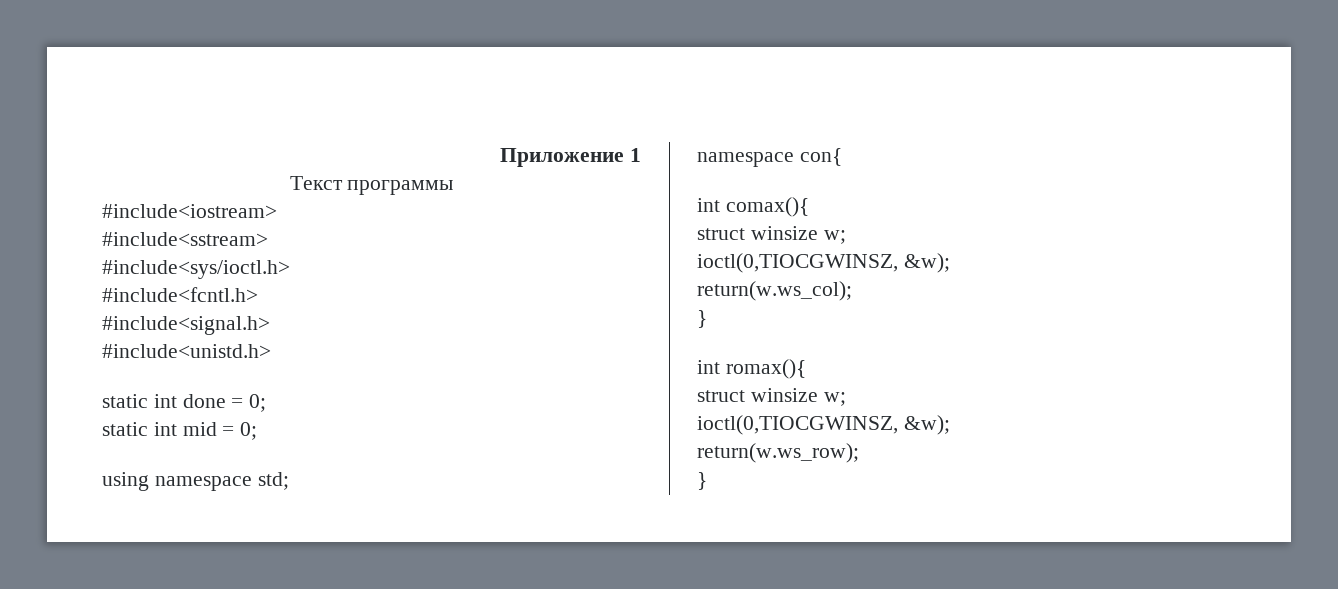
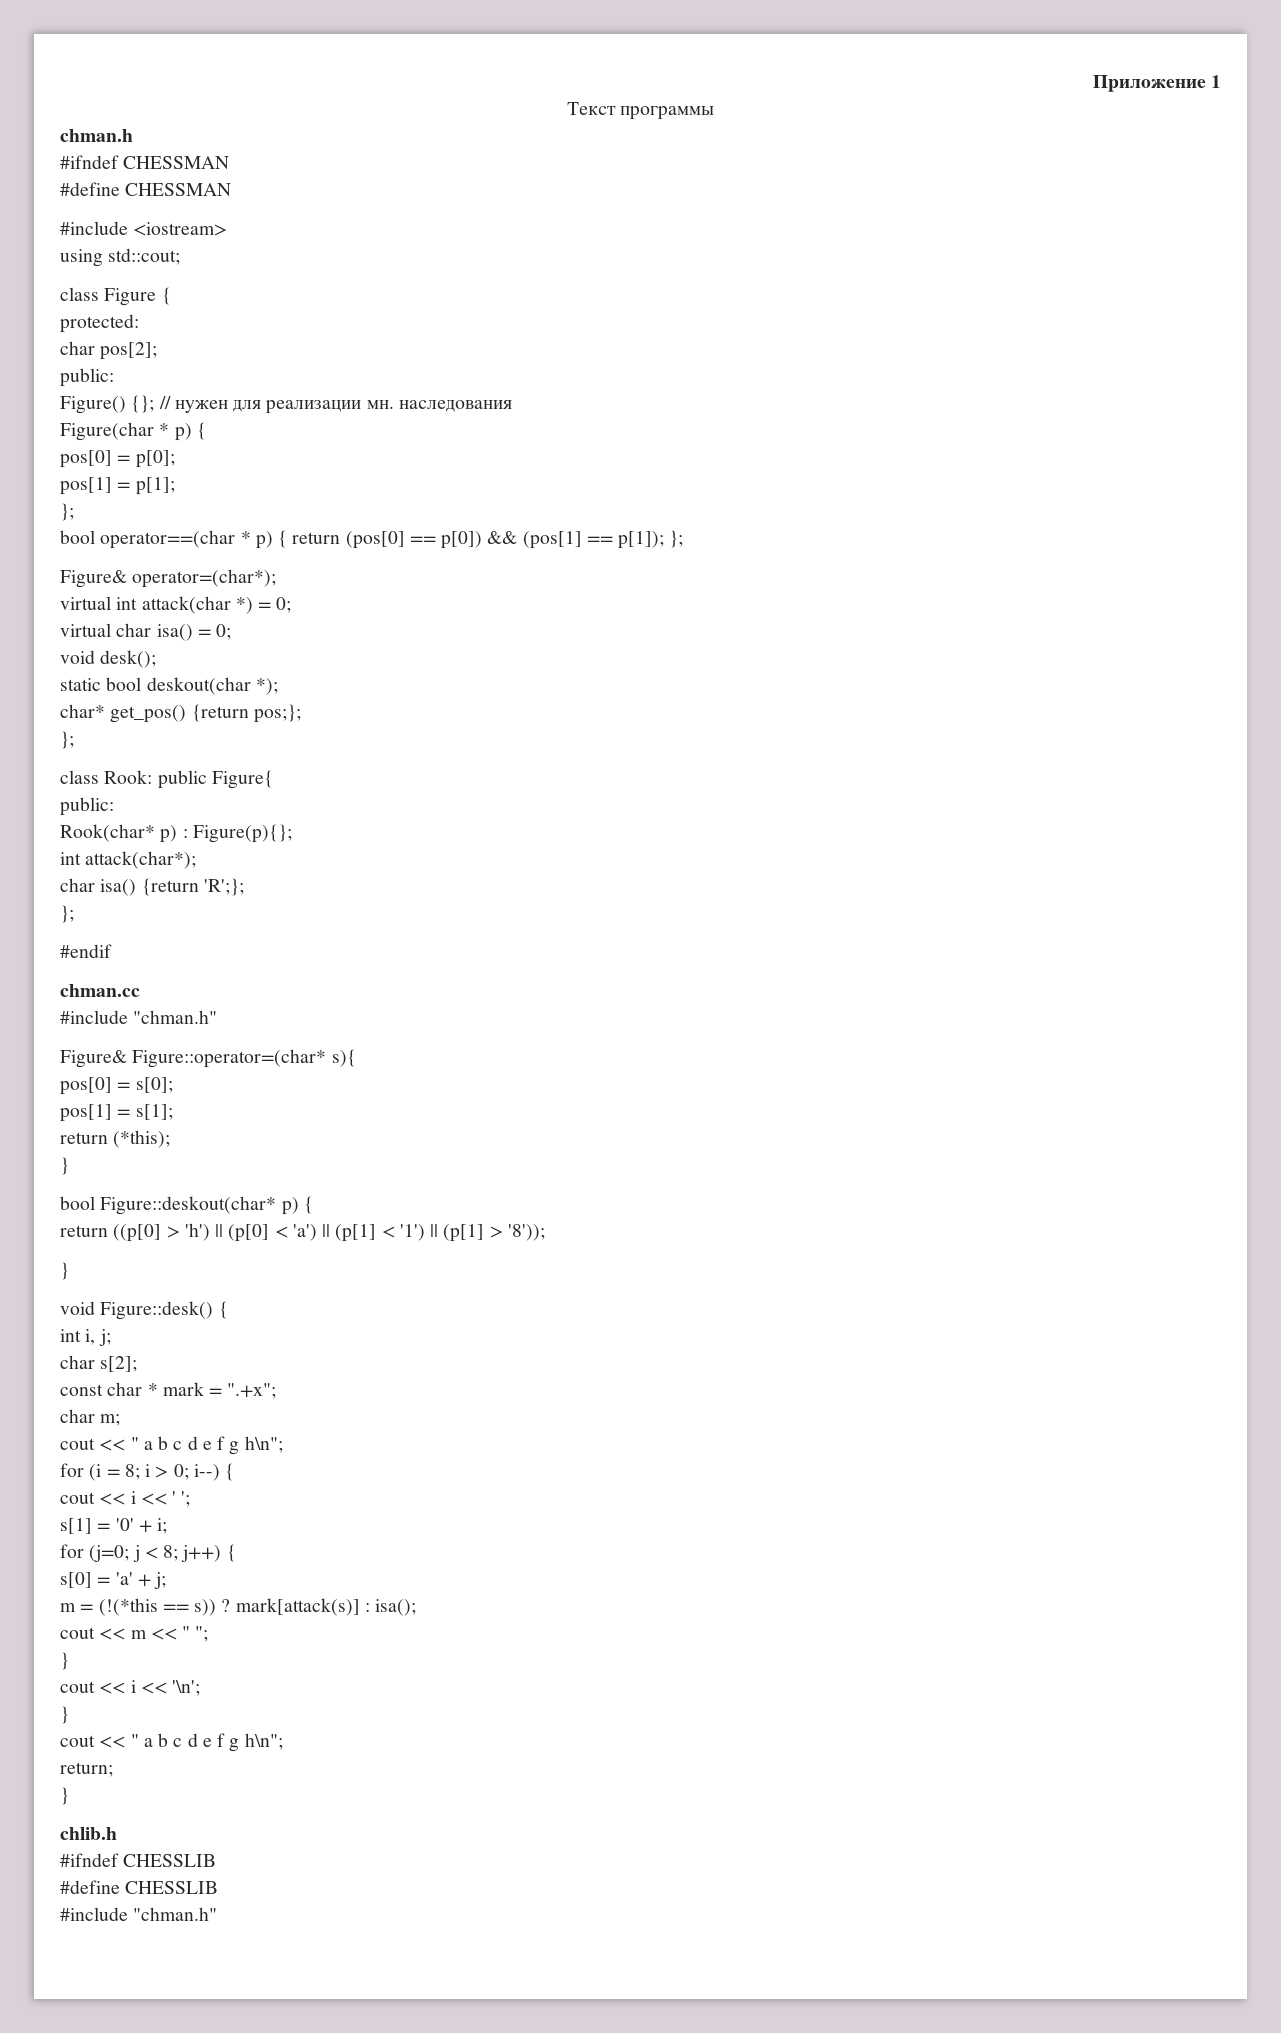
- #include<iostream>
- #include<sstream>
- #include<sys/ioctl.h>
- #include<fcntl.h>
- #include<signal.h>
- #include<unistd.h>
- static int done = 0;
- static int mid = 0;
- using namespace std;
- namespace con{
- int comax(){
- struct winsize w;
- ioctl(0,TIOCGWINSZ, &w);
- return(w.ws_col);
+ chman.h
+ #ifndef CHESSMAN
+ #define CHESSMAN
+ #include <iostream>
+ using std::cout;
+ class Figure {
+ protected:
+ char pos[2];
+ public:
+ Figure() {}; // нужен для реализации мн. наследования
+ Figure(char * p) {
+ pos[0] = p[0];
+ pos[1] = p[1];
+ };
+ bool operator==(char * p) { return (pos[0] == p[0]) && (pos[1] == p[1]); };
+ Figure& operator=(char*);
+ virtual int attack(char *) = 0;
+ virtual char isa() = 0;
+ void desk();
+ static bool deskout(char *);
+ char* get_pos() {return pos;};
+ };
+ class Rook: public Figure{
+ public:
+ Rook(char* p) : Figure(p){};
+ int attack(char*);
+ char isa() {return 'R';};
+ };
+ #endif
+ chman.cc
+ #include "chman.h"
+ Figure& Figure::operator=(char* s){
+ pos[0] = s[0];
+ pos[1] = s[1];
+ return (*this);
  }
- int romax(){
- struct winsize w;
- ioctl(0,TIOCGWINSZ, &w);
- return(w.ws_row);
+ bool Figure::deskout(char* p) {
+ return ((p[0] > 'h') || (p[0] < 'a') || (p[1] < '1') || (p[1] > '8'));
  }
+ void Figure::desk() {
+ int i, j;
+ char s[2];
+ const char * mark = ".+x";
+ char m;
+ cout << " a b c d e f g h\n";
+ for (i = 8; i > 0; i--) {
+ cout << i << ' ';
+ s[1] = '0' + i;
+ for (j=0; j < 8; j++) {
+ s[0] = 'a' + j;
+ m = (!(*this == s)) ? mark[attack(s)] : isa();
+ cout << m << " ";
+ }
+ cout << i << '\n';
+ }
+ cout << " a b c d e f g h\n";
+ return;
+ }
+ chlib.h
+ #ifndef CHESSLIB
+ #define CHESSLIB
+ #include "chman.h"

